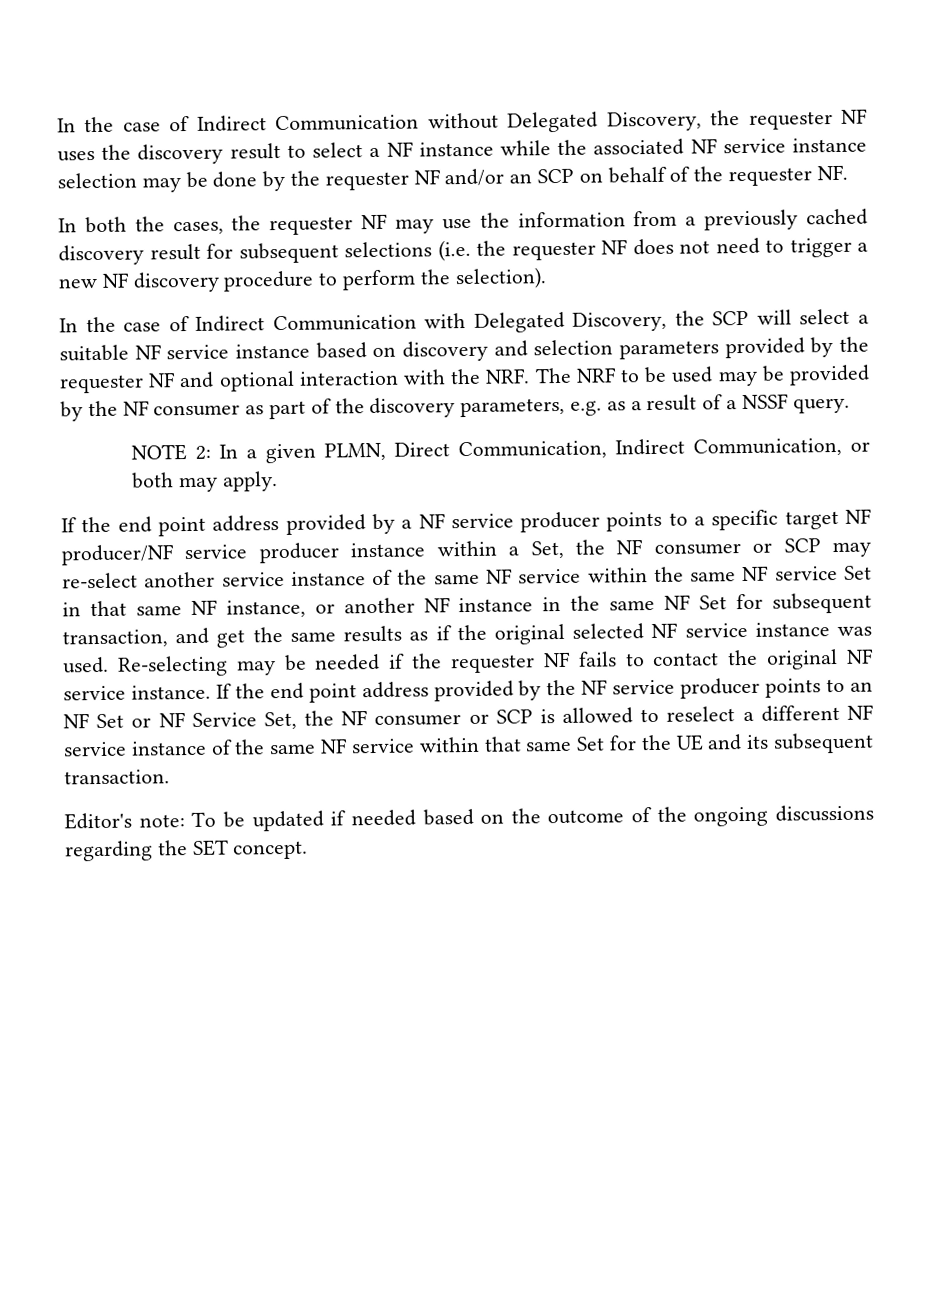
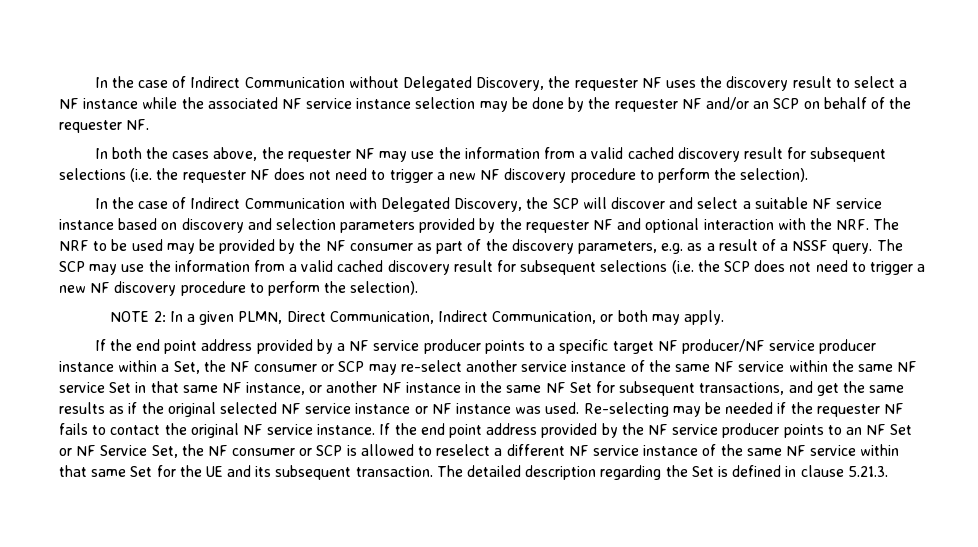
- In both the cases, the requester NF may use the information from a previously cached discovery result for subsequent selections (i.e. the requester NF does not need to trigger a new NF discovery procedure to perform the selection).
+ In both the cases above, the requester NF may use the information from a valid cached discovery result for subsequent selections (i.e. the requester NF does not need to trigger a new NF discovery procedure to perform the selection).
- In the case of Indirect Communication with Delegated Discovery, the SCP will select a suitable NF service instance based on discovery and selection parameters provided by the requester NF and optional interaction with the NRF. The NRF to be used may be provided by the NF consumer as part of the discovery parameters, e.g. as a result of a NSSF query.
+ In the case of Indirect Communication with Delegated Discovery, the SCP will discover and select a suitable NF service instance based on discovery and selection parameters provided by the requester NF and optional interaction with the NRF. The NRF to be used may be provided by the NF consumer as part of the discovery parameters, e.g. as a result of a NSSF query. The SCP may use the information from a valid cached discovery result for subsequent selections (i.e. the SCP does not need to trigger a new NF discovery procedure to perform the selection).
- If the end point address provided by a NF service producer points to a specific target NF producer/NF service producer instance within a Set, the NF consumer or SCP may re-select another service instance of the same NF service within the same NF service Set in that same NF instance, or another NF instance in the same NF Set for subsequent transaction, and get the same results as if the original selected NF service instance was used.
+ If the end point address provided by a NF service producer points to a specific target NF producer/NF service producer instance within a Set, the NF consumer or SCP may re-select another service instance of the same NF service within the same NF service Set in that same NF instance, or another NF instance in the same NF Set for subsequent transactions, and get the same results as if the original selected NF service instance or NF instance was used.
- If the end point address provided by the NF service producer points to an NF Set or NF Service Set, the NF consumer or SCP is allowed to reselect a different NF service instance of the same NF service within that same Set for the UE and its subsequent transaction.
- Editor's note: To be updated if needed based on the outcome of the ongoing discussions regarding the SET concept.
+ If the end point address provided by the NF service producer points to an NF Set or NF Service Set, the NF consumer or SCP is allowed to reselect a different NF service instance of the same NF service within that same Set for the UE and its subsequent transaction. The detailed description regarding the Set is defined in clause 5.21.3.

